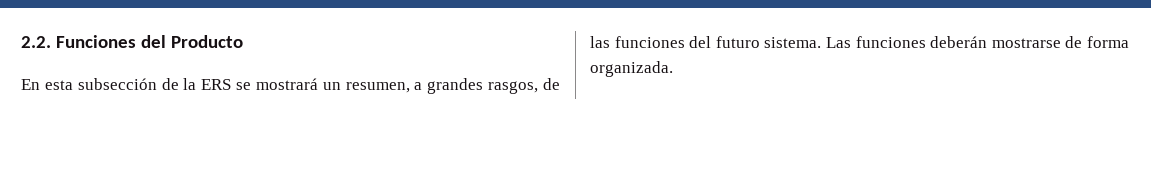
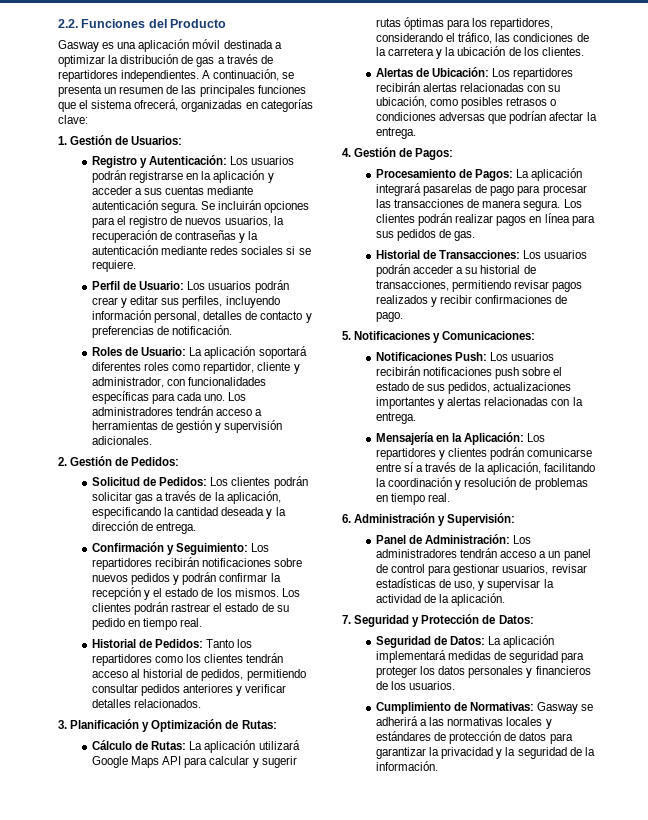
- En esta subsección de la ERS se mostrará un resumen, a grandes rasgos, de las funciones del futuro sistema. Las funciones deberán mostrarse de forma organizada.
+ Gasway es una aplicación móvil destinada a optimizar la distribución de gas a través de repartidores independientes. A continuación, se presenta un resumen de las principales funciones que el sistema ofrecerá, organizadas en categorías clave:
+ 1. Gestión de Usuarios:
+ Registro y Autenticación: Los usuarios podrán registrarse en la aplicación y acceder a sus cuentas mediante autenticación segura. Se incluirán opciones para el registro de nuevos usuarios, la recuperación de contraseñas y la autenticación mediante redes sociales si se requiere.
+ Perfil de Usuario: Los usuarios podrán crear y editar sus perfiles, incluyendo información personal, detalles de contacto y preferencias de notificación.
+ Roles de Usuario: La aplicación soportará diferentes roles como repartidor, cliente y administrador, con funcionalidades específicas para cada uno. Los administradores tendrán acceso a herramientas de gestión y supervisión adicionales.
+ 2. Gestión de Pedidos:
+ Solicitud de Pedidos: Los clientes podrán solicitar gas a través de la aplicación, especificando la cantidad deseada y la dirección de entrega.
+ Confirmación y Seguimiento: Los repartidores recibirán notificaciones sobre nuevos pedidos y podrán confirmar la recepción y el estado de los mismos. Los clientes podrán rastrear el estado de su pedido en tiempo real.
+ Historial de Pedidos: Tanto los repartidores como los clientes tendrán acceso al historial de pedidos, permitiendo consultar pedidos anteriores y verificar detalles relacionados.
+ 3. Planificación y Optimización de Rutas:
+ Cálculo de Rutas: La aplicación utilizará Google Maps API para calcular y sugerir rutas óptimas para los repartidores, considerando el tráfico, las condiciones de la carretera y la ubicación de los clientes.
+ Alertas de Ubicación: Los repartidores recibirán alertas relacionadas con su ubicación, como posibles retrasos o condiciones adversas que podrían afectar la entrega.
+ 4. Gestión de Pagos:
+ Procesamiento de Pagos: La aplicación integrará pasarelas de pago para procesar las transacciones de manera segura. Los clientes podrán realizar pagos en línea para sus pedidos de gas.
+ Historial de Transacciones: Los usuarios podrán acceder a su historial de transacciones, permitiendo revisar pagos realizados y recibir confirmaciones de pago.
+ 5. Notificaciones y Comunicaciones:
+ Notificaciones Push: Los usuarios recibirán notificaciones push sobre el estado de sus pedidos, actualizaciones importantes y alertas relacionadas con la entrega.
+ Mensajería en la Aplicación: Los repartidores y clientes podrán comunicarse entre sí a través de la aplicación, facilitando la coordinación y resolución de problemas en tiempo real.
+ 6. Administración y Supervisión:
+ Panel de Administración: Los administradores tendrán acceso a un panel de control para gestionar usuarios, revisar estadísticas de uso, y supervisar la actividad de la aplicación.
+ 7. Seguridad y Protección de Datos:
+ Seguridad de Datos: La aplicación implementará medidas de seguridad para proteger los datos personales y financieros de los usuarios.
+ Cumplimiento de Normativas: Gasway se adherirá a las normativas locales y estándares de protección de datos para garantizar la privacidad y la seguridad de la información.

